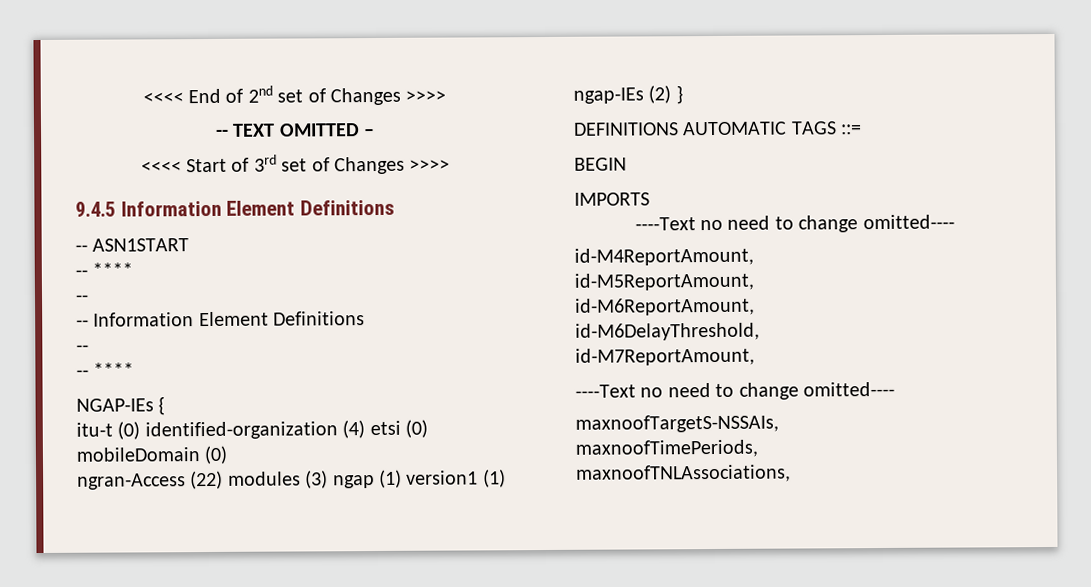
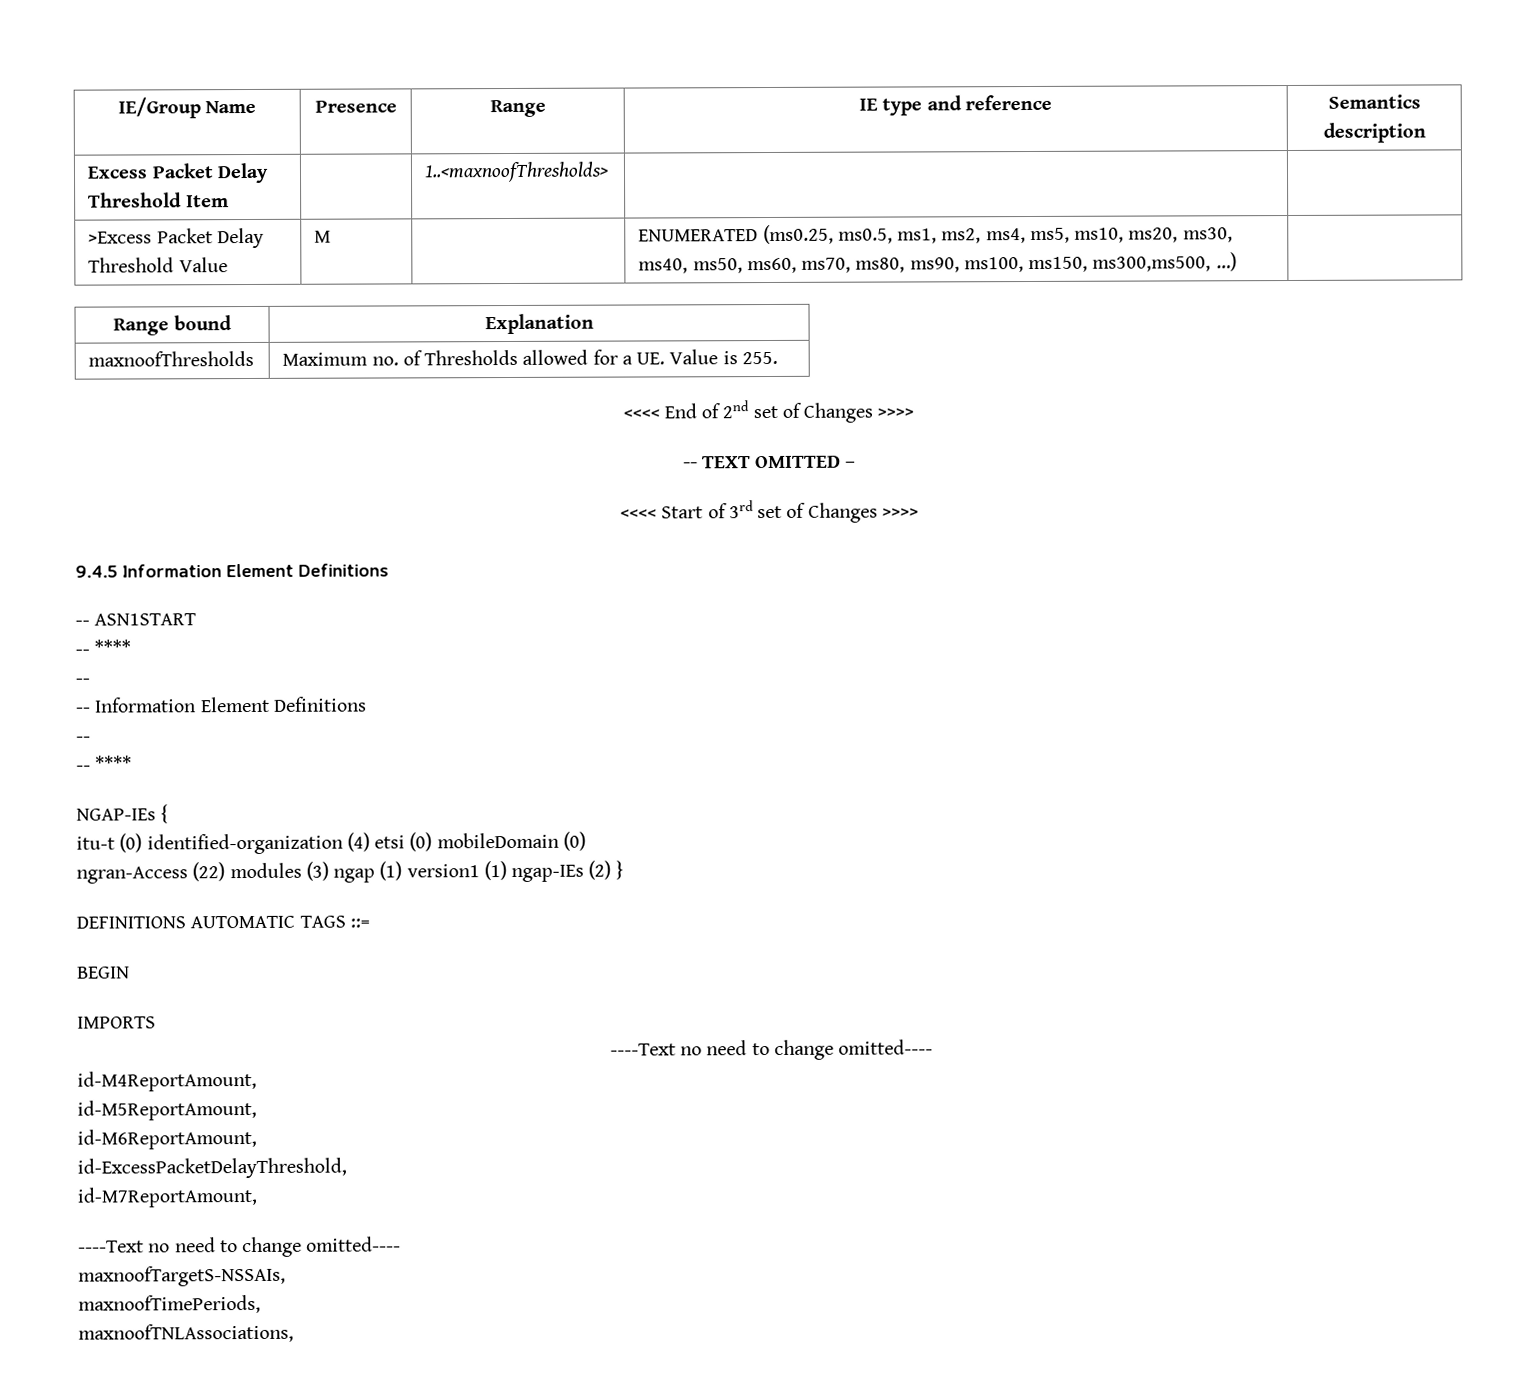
+ IE/Group Name | Presence | Range | IE type and reference | Semantics description
+ Excess Packet Delay Threshold Item | | 1..<maxnoofThresholds> | |
+ >Excess Packet Delay Threshold Value | M | | ENUMERATED (ms0.25, ms0.5, ms1, ms2, ms4, ms5, ms10, ms20, ms30, ms40, ms50, ms60, ms70, ms80, ms90, ms100, ms150, ms300,ms500, …) |
+ Range bound | Explanation
+ maxnoofThresholds | Maximum no. of Thresholds allowed for a UE. Value is 255.
- id-M6DelayThreshold,
+ id-ExcessPacketDelayThreshold,

